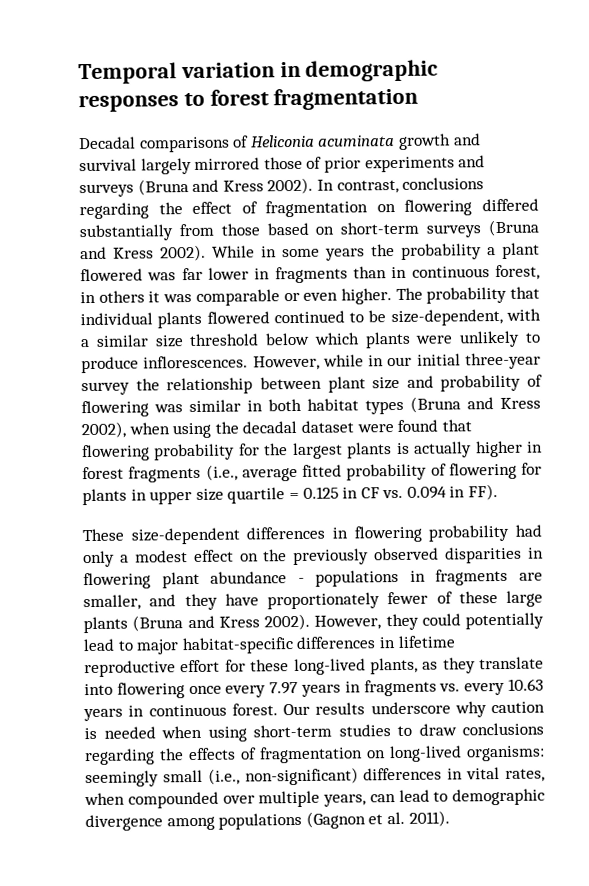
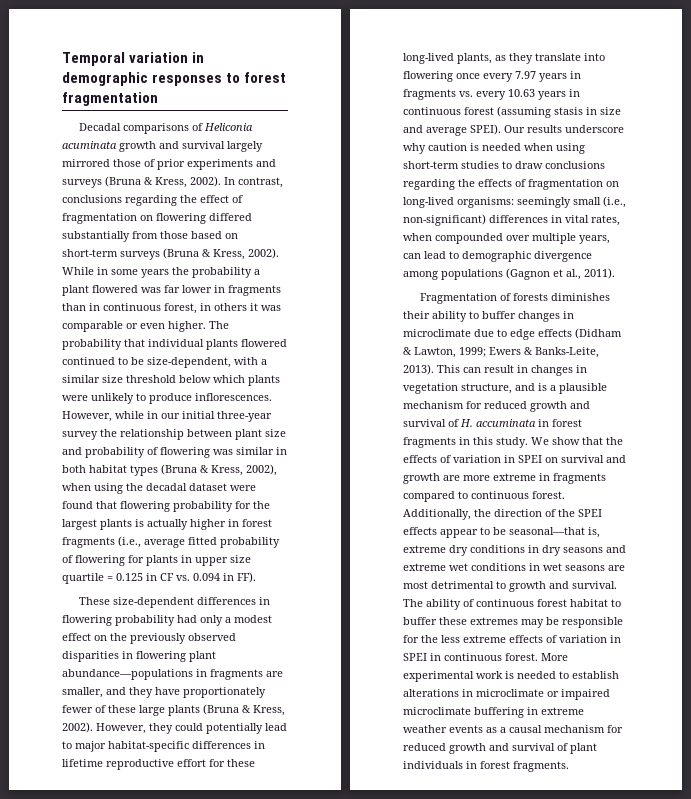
- Decadal comparisons of Heliconia acuminata growth and survival largely mirrored those of prior experiments and surveys (Bruna and Kress 2002).
+ Decadal comparisons of Heliconia acuminata growth and survival largely mirrored those of prior experiments and surveys (Bruna & Kress, 2002).
- In contrast, conclusions regarding the effect of fragmentation on flowering differed substantially from those based on short-term surveys (Bruna and Kress 2002).
+ In contrast, conclusions regarding the effect of fragmentation on flowering differed substantially from those based on short-term surveys (Bruna & Kress, 2002).
- However, while in our initial three-year survey the relationship between plant size and probability of flowering was similar in both habitat types (Bruna and Kress 2002), when using the decadal dataset were found that flowering probability for the largest plants is actually higher in forest fragments (i.e., average fitted probability of flowering for plants in upper size quartile = 0.125 in CF vs. 0.094 in FF).
+ However, while in our initial three-year survey the relationship between plant size and probability of flowering was similar in both habitat types (Bruna & Kress, 2002), when using the decadal dataset were found that flowering probability for the largest plants is actually higher in forest fragments (i.e., average fitted probability of flowering for plants in upper size quartile = 0.125 in CF vs. 0.094 in FF).
- These size-dependent differences in flowering probability had only a modest effect on the previously observed disparities in flowering plant abundance - populations in fragments are smaller, and they have proportionately fewer of these large plants (Bruna and Kress 2002).
+ These size-dependent differences in flowering probability had only a modest effect on the previously observed disparities in flowering plant abundance—populations in fragments are smaller, and they have proportionately fewer of these large plants (Bruna & Kress, 2002).
- However, they could potentially lead to major habitat-specific differences in lifetime reproductive effort for these long-lived plants, as they translate into flowering once every 7.97 years in fragments vs. every 10.63 years in continuous forest.
+ However, they could potentially lead to major habitat-specific differences in lifetime reproductive effort for these long-lived plants, as they translate into flowering once every 7.97 years in fragments vs. every 10.63 years in continuous forest (assuming stasis in size and average SPEI).
- Our results underscore why caution is needed when using short-term studies to draw conclusions regarding the effects of fragmentation on long-lived organisms: seemingly small (i.e., non-significant) differences in vital rates, when compounded over multiple years, can lead to demographic divergence among populations (Gagnon et al. 2011).
+ Our results underscore why caution is needed when using short-term studies to draw conclusions regarding the effects of fragmentation on long-lived organisms: seemingly small (i.e., non-significant) differences in vital rates, when compounded over multiple years, can lead to demographic divergence among populations (Gagnon et al., 2011).
+ Fragmentation of forests diminishes their ability to buffer changes in microclimate due to edge effects (Didham & Lawton, 1999; Ewers & Banks-Leite, 2013). This can result in changes in vegetation structure, and is a plausible mechanism for reduced growth and survival of H. accuminata in forest fragments in this study. We show that the effects of variation in SPEI on survival and growth are more extreme in fragments compared to continuous forest. Additionally, the direction of the SPEI effects appear to be seasonal—that is, extreme dry conditions in dry seasons and extreme wet conditions in wet seasons are most detrimental to growth and survival. The ability of continuous forest habitat to buffer these extremes may be responsible for the less extreme effects of variation in SPEI in continuous forest. More experimental work is needed to establish alterations in microclimate or impaired microclimate buffering in extreme weather events as a causal mechanism for reduced growth and survival of plant individuals in forest fragments.

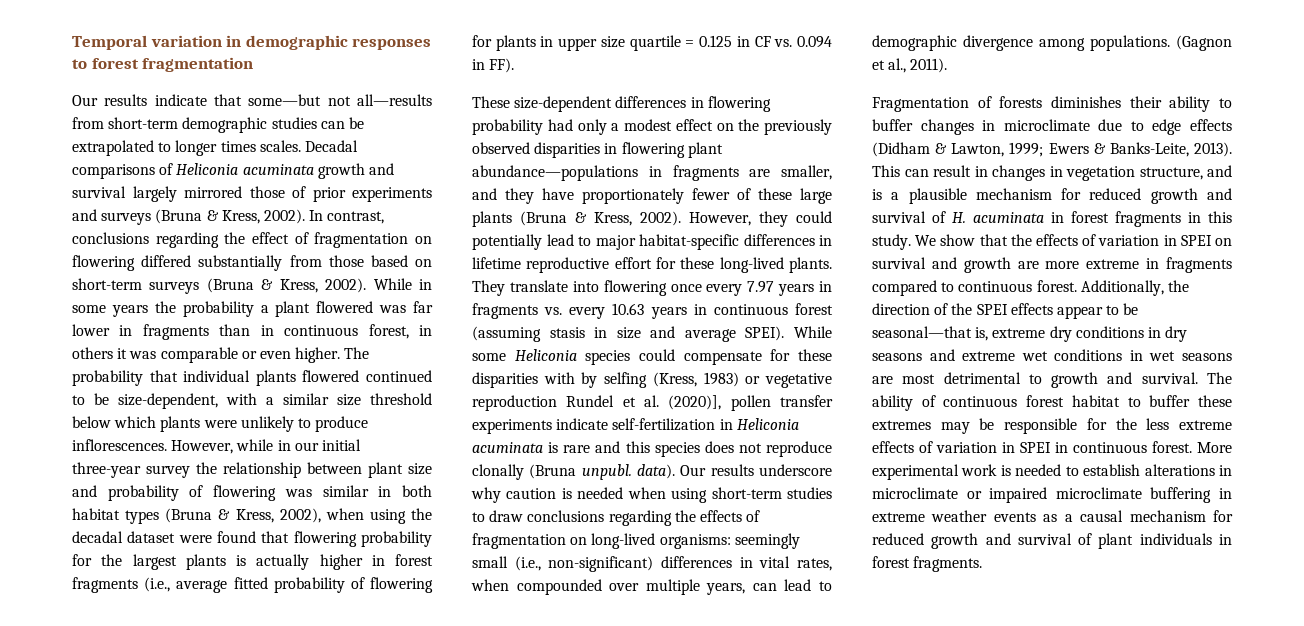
+ Our results indicate that some—but not all—results from short-term demographic studies can be extrapolated to longer times scales.
- However, they could potentially lead to major habitat-specific differences in lifetime reproductive effort for these long-lived plants, as they translate into flowering once every 7.97 years in fragments vs. every 10.63 years in continuous forest (assuming stasis in size and average SPEI).
+ However, they could potentially lead to major habitat-specific differences in lifetime reproductive effort for these long-lived plants. They translate into flowering once every 7.97 years in fragments vs. every 10.63 years in continuous forest (assuming stasis in size and average SPEI).
+ While some Heliconia species could compensate for these disparities with by selfing (Kress, 1983) or vegetative reproduction Rundel et al. (2020)], pollen transfer experiments indicate self-fertilization in Heliconia acuminata is rare and this species does not reproduce clonally (Bruna unpubl. data).
- Our results underscore why caution is needed when using short-term studies to draw conclusions regarding the effects of fragmentation on long-lived organisms: seemingly small (i.e., non-significant) differences in vital rates, when compounded over multiple years, can lead to demographic divergence among populations (Gagnon et al., 2011).
+ Our results underscore why caution is needed when using short-term studies to draw conclusions regarding the effects of fragmentation on long-lived organisms: seemingly small (i.e., non-significant) differences in vital rates, when compounded over multiple years, can lead to demographic divergence among populations. (Gagnon et al., 2011).
- This can result in changes in vegetation structure, and is a plausible mechanism for reduced growth and survival of H. accuminata in forest fragments in this study.
+ This can result in changes in vegetation structure, and is a plausible mechanism for reduced growth and survival of H. acuminata in forest fragments in this study.

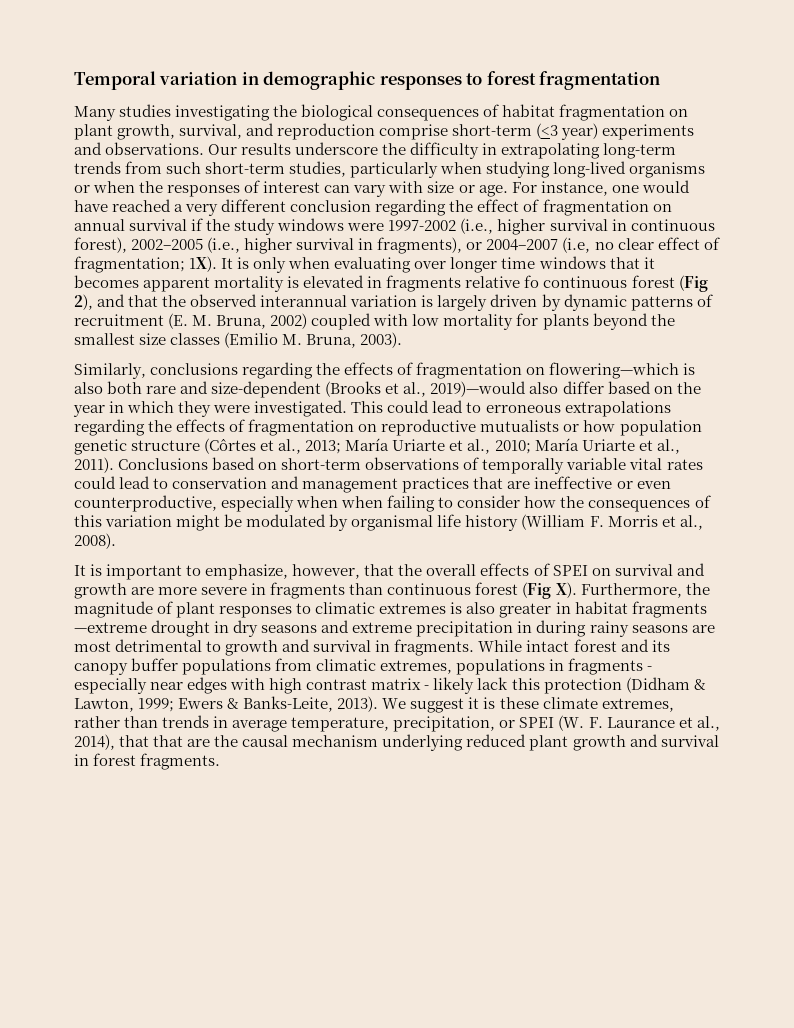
- Our results indicate that some—but not all—results from short-term demographic studies can be extrapolated to longer times scales. Decadal comparisons of Heliconia acuminata growth and survival largely mirrored those of prior experiments and surveys (Bruna & Kress, 2002). In contrast, conclusions regarding the effect of fragmentation on flowering differed substantially from those based on short-term surveys (Bruna & Kress, 2002). While in some years the probability a plant flowered was far lower in fragments than in continuous forest, in others it was comparable or even higher. The probability that individual plants flowered continued to be size-dependent, with a similar size threshold below which plants were unlikely to produce inflorescences. However, while in our initial three-year survey the relationship between plant size and probability of flowering was similar in both habitat types (Bruna & Kress, 2002), when using the decadal dataset were found that flowering probability for the largest plants is actually higher in forest fragments (i.e., average fitted probability of flowering for plants in upper size quartile = 0.125 in CF vs. 0.094 in FF).
- These size-dependent differences in flowering probability had only a modest effect on the previously observed disparities in flowering plant abundance—populations in fragments are smaller, and they have proportionately fewer of these large plants (Bruna & Kress, 2002). However, they could potentially lead to major habitat-specific differences in lifetime reproductive effort for these long-lived plants. They translate into flowering once every 7.97 years in fragments vs. every 10.63 years in continuous forest (assuming stasis in size and average SPEI). While some Heliconia species could compensate for these disparities with by selfing (Kress, 1983) or vegetative reproduction Rundel et al. (2020)], pollen transfer experiments indicate self-fertilization in Heliconia acuminata is rare and this species does not reproduce clonally (Bruna unpubl. data). Our results underscore why caution is needed when using short-term studies to draw conclusions regarding the effects of fragmentation on long-lived organisms: seemingly small (i.e., non-significant) differences in vital rates, when compounded over multiple years, can lead to demographic divergence among populations. (Gagnon et al., 2011).
- Fragmentation of forests diminishes their ability to buffer changes in microclimate due to edge effects (Didham & Lawton, 1999; Ewers & Banks-Leite, 2013).
+ Many studies investigating the biological consequences of habitat fragmentation on plant growth, survival, and reproduction comprise short-term (<3 year) experiments and observations. Our results underscore the difficulty in extrapolating long-term trends from such short-term studies, particularly when studying long-lived organisms or when the responses of interest can vary with size or age. For instance, one would have reached a very different conclusion regarding the effect of fragmentation on annual survival if the study windows were 1997-2002 (i.e., higher survival in continuous forest), 2002–2005 (i.e., higher survival in fragments), or 2004–2007 (i.e, no clear effect of fragmentation; 1X). It is only when evaluating over longer time windows that it becomes apparent mortality is elevated in fragments relative fo continuous forest (Fig 2), and that the observed interannual variation is largely driven by dynamic patterns of recruitment (E. M. Bruna, 2002) coupled with low mortality for plants beyond the smallest size classes (Emilio M. Bruna, 2003).
+ Similarly, conclusions regarding the effects of fragmentation on flowering—which is also both rare and size-dependent (Brooks et al., 2019)—would also differ based on the year in which they were investigated. This could lead to erroneous extrapolations regarding the effects of fragmentation on reproductive mutualists or how population genetic structure (Côrtes et al., 2013; María Uriarte et al., 2010; María Uriarte et al., 2011). Conclusions based on short-term observations of temporally variable vital rates could lead to conservation and management practices that are ineffective or even counterproductive, especially when when failing to consider how the consequences of this variation might be modulated by organismal life history (William F. Morris et al., 2008).
+ It is important to emphasize, however, that the overall effects of SPEI on survival and growth are more severe in fragments than continuous forest (Fig X). Furthermore, the magnitude of plant responses to climatic extremes is also greater in habitat fragments —extreme drought in dry seasons and extreme precipitation in during rainy seasons are most detrimental to growth and survival in fragments. While intact forest and its canopy buffer populations from climatic extremes, populations in fragments - especially near edges with high contrast matrix - likely lack this protection (Didham & Lawton, 1999; Ewers & Banks-Leite, 2013).
- This can result in changes in vegetation structure, and is a plausible mechanism for reduced growth and survival of H. acuminata in forest fragments in this study. We show that the effects of variation in SPEI on survival and growth are more extreme in fragments compared to continuous forest. Additionally, the direction of the SPEI effects appear to be seasonal—that is, extreme dry conditions in dry seasons and extreme wet conditions in wet seasons are most detrimental to growth and survival. The ability of continuous forest habitat to buffer these extremes may be responsible for the less extreme effects of variation in SPEI in continuous forest. More experimental work is needed to establish alterations in microclimate or impaired microclimate buffering in extreme weather events as a causal mechanism for reduced growth and survival of plant individuals in forest fragments.
+ We suggest it is these climate extremes, rather than trends in average temperature, precipitation, or SPEI (W. F. Laurance et al., 2014), that that are the causal mechanism underlying reduced plant growth and survival in forest fragments.

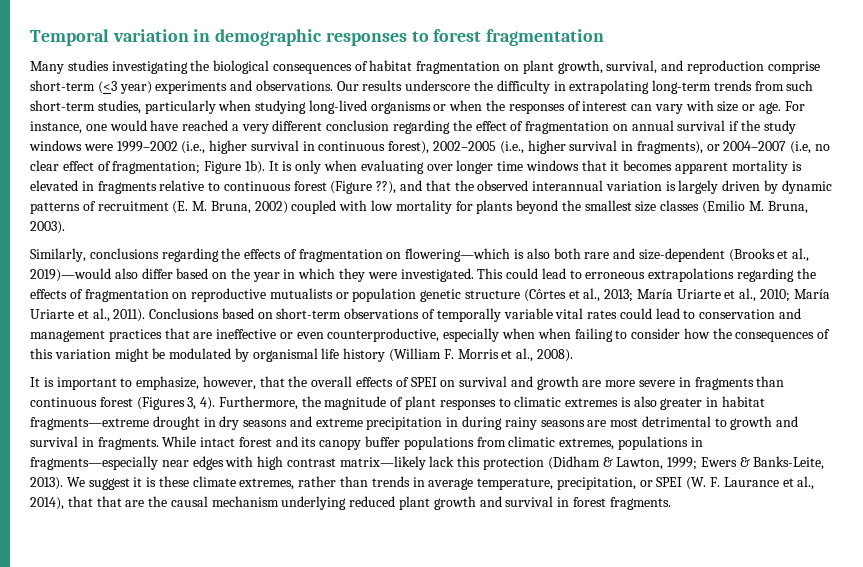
- For instance, one would have reached a very different conclusion regarding the effect of fragmentation on annual survival if the study windows were 1997-2002 (i.e., higher survival in continuous forest), 2002–2005 (i.e., higher survival in fragments), or 2004–2007 (i.e, no clear effect of fragmentation; 1X).
+ For instance, one would have reached a very different conclusion regarding the effect of fragmentation on annual survival if the study windows were 1999–2002 (i.e., higher survival in continuous forest), 2002–2005 (i.e., higher survival in fragments), or 2004–2007 (i.e, no clear effect of fragmentation; Figure 1b).
- It is only when evaluating over longer time windows that it becomes apparent mortality is elevated in fragments relative fo continuous forest (Fig 2), and that the observed interannual variation is largely driven by dynamic patterns of recruitment (E. M. Bruna, 2002) coupled with low mortality for plants beyond the smallest size classes (Emilio M. Bruna, 2003).
+ It is only when evaluating over longer time windows that it becomes apparent mortality is elevated in fragments relative to continuous forest (Figure ??), and that the observed interannual variation is largely driven by dynamic patterns of recruitment (E. M. Bruna, 2002) coupled with low mortality for plants beyond the smallest size classes (Emilio M. Bruna, 2003).
- This could lead to erroneous extrapolations regarding the effects of fragmentation on reproductive mutualists or how population genetic structure (Côrtes et al., 2013; María Uriarte et al., 2010; María Uriarte et al., 2011).
+ This could lead to erroneous extrapolations regarding the effects of fragmentation on reproductive mutualists or population genetic structure (Côrtes et al., 2013; María Uriarte et al., 2010; María Uriarte et al., 2011).
- It is important to emphasize, however, that the overall effects of SPEI on survival and growth are more severe in fragments than continuous forest (Fig X). Furthermore, the magnitude of plant responses to climatic extremes is also greater in habitat fragments —extreme drought in dry seasons and extreme precipitation in during rainy seasons are most detrimental to growth and survival in fragments.
+ It is important to emphasize, however, that the overall effects of SPEI on survival and growth are more severe in fragments than continuous forest (Figures 3, 4). Furthermore, the magnitude of plant responses to climatic extremes is also greater in habitat fragments—extreme drought in dry seasons and extreme precipitation in during rainy seasons are most detrimental to growth and survival in fragments.
- While intact forest and its canopy buffer populations from climatic extremes, populations in fragments - especially near edges with high contrast matrix - likely lack this protection (Didham & Lawton, 1999; Ewers & Banks-Leite, 2013).
+ While intact forest and its canopy buffer populations from climatic extremes, populations in fragments—especially near edges with high contrast matrix—likely lack this protection (Didham & Lawton, 1999; Ewers & Banks-Leite, 2013).

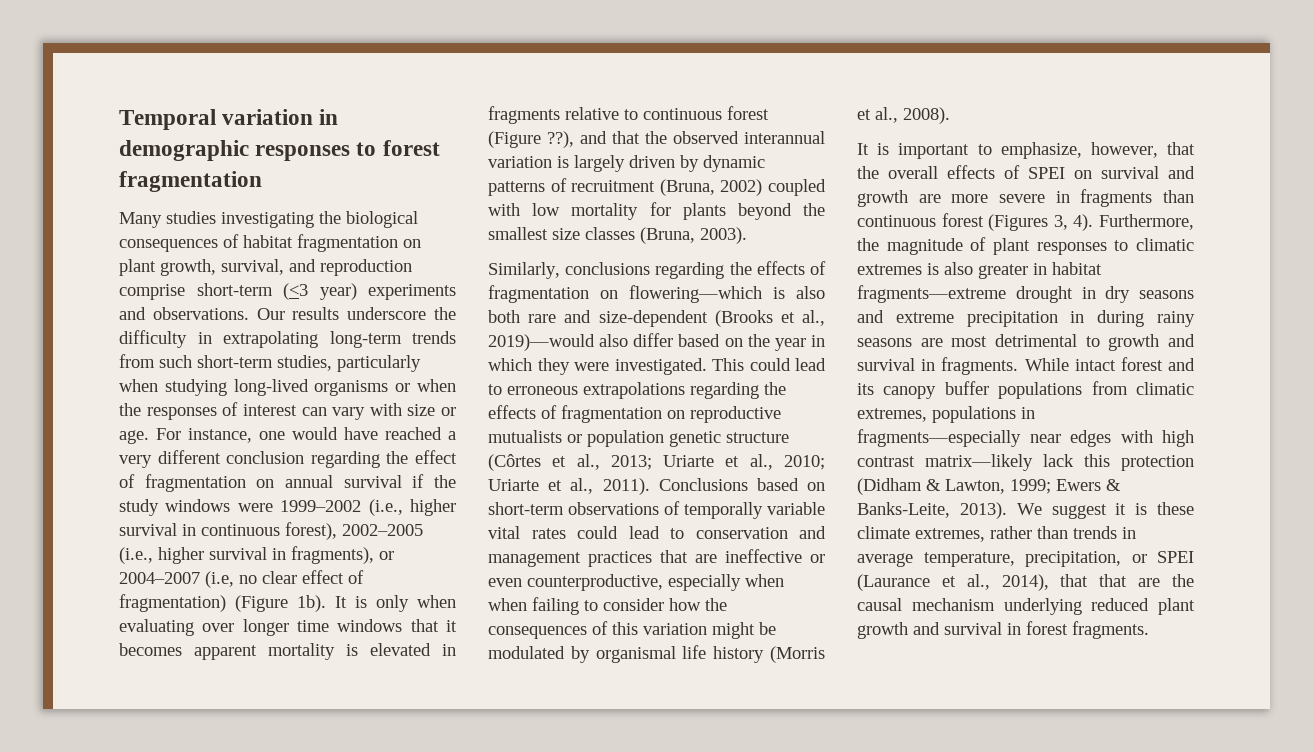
- For instance, one would have reached a very different conclusion regarding the effect of fragmentation on annual survival if the study windows were 1999–2002 (i.e., higher survival in continuous forest), 2002–2005 (i.e., higher survival in fragments), or 2004–2007 (i.e, no clear effect of fragmentation; Figure 1b).
+ For instance, one would have reached a very different conclusion regarding the effect of fragmentation on annual survival if the study windows were 1999–2002 (i.e., higher survival in continuous forest), 2002–2005 (i.e., higher survival in fragments), or 2004–2007 (i.e, no clear effect of fragmentation) (Figure 1b).
- It is only when evaluating over longer time windows that it becomes apparent mortality is elevated in fragments relative to continuous forest (Figure ??), and that the observed interannual variation is largely driven by dynamic patterns of recruitment (E. M. Bruna, 2002) coupled with low mortality for plants beyond the smallest size classes (Emilio M. Bruna, 2003).
+ It is only when evaluating over longer time windows that it becomes apparent mortality is elevated in fragments relative to continuous forest (Figure ??), and that the observed interannual variation is largely driven by dynamic patterns of recruitment (Bruna, 2002) coupled with low mortality for plants beyond the smallest size classes (Bruna, 2003).
- This could lead to erroneous extrapolations regarding the effects of fragmentation on reproductive mutualists or population genetic structure (Côrtes et al., 2013; María Uriarte et al., 2010; María Uriarte et al., 2011).
+ This could lead to erroneous extrapolations regarding the effects of fragmentation on reproductive mutualists or population genetic structure (Côrtes et al., 2013; Uriarte et al., 2010; Uriarte et al., 2011).
- Conclusions based on short-term observations of temporally variable vital rates could lead to conservation and management practices that are ineffective or even counterproductive, especially when when failing to consider how the consequences of this variation might be modulated by organismal life history (William F. Morris et al., 2008).
+ Conclusions based on short-term observations of temporally variable vital rates could lead to conservation and management practices that are ineffective or even counterproductive, especially when when failing to consider how the consequences of this variation might be modulated by organismal life history (Morris et al., 2008).
- We suggest it is these climate extremes, rather than trends in average temperature, precipitation, or SPEI (W. F. Laurance et al., 2014), that that are the causal mechanism underlying reduced plant growth and survival in forest fragments.
+ We suggest it is these climate extremes, rather than trends in average temperature, precipitation, or SPEI (Laurance et al., 2014), that that are the causal mechanism underlying reduced plant growth and survival in forest fragments.

